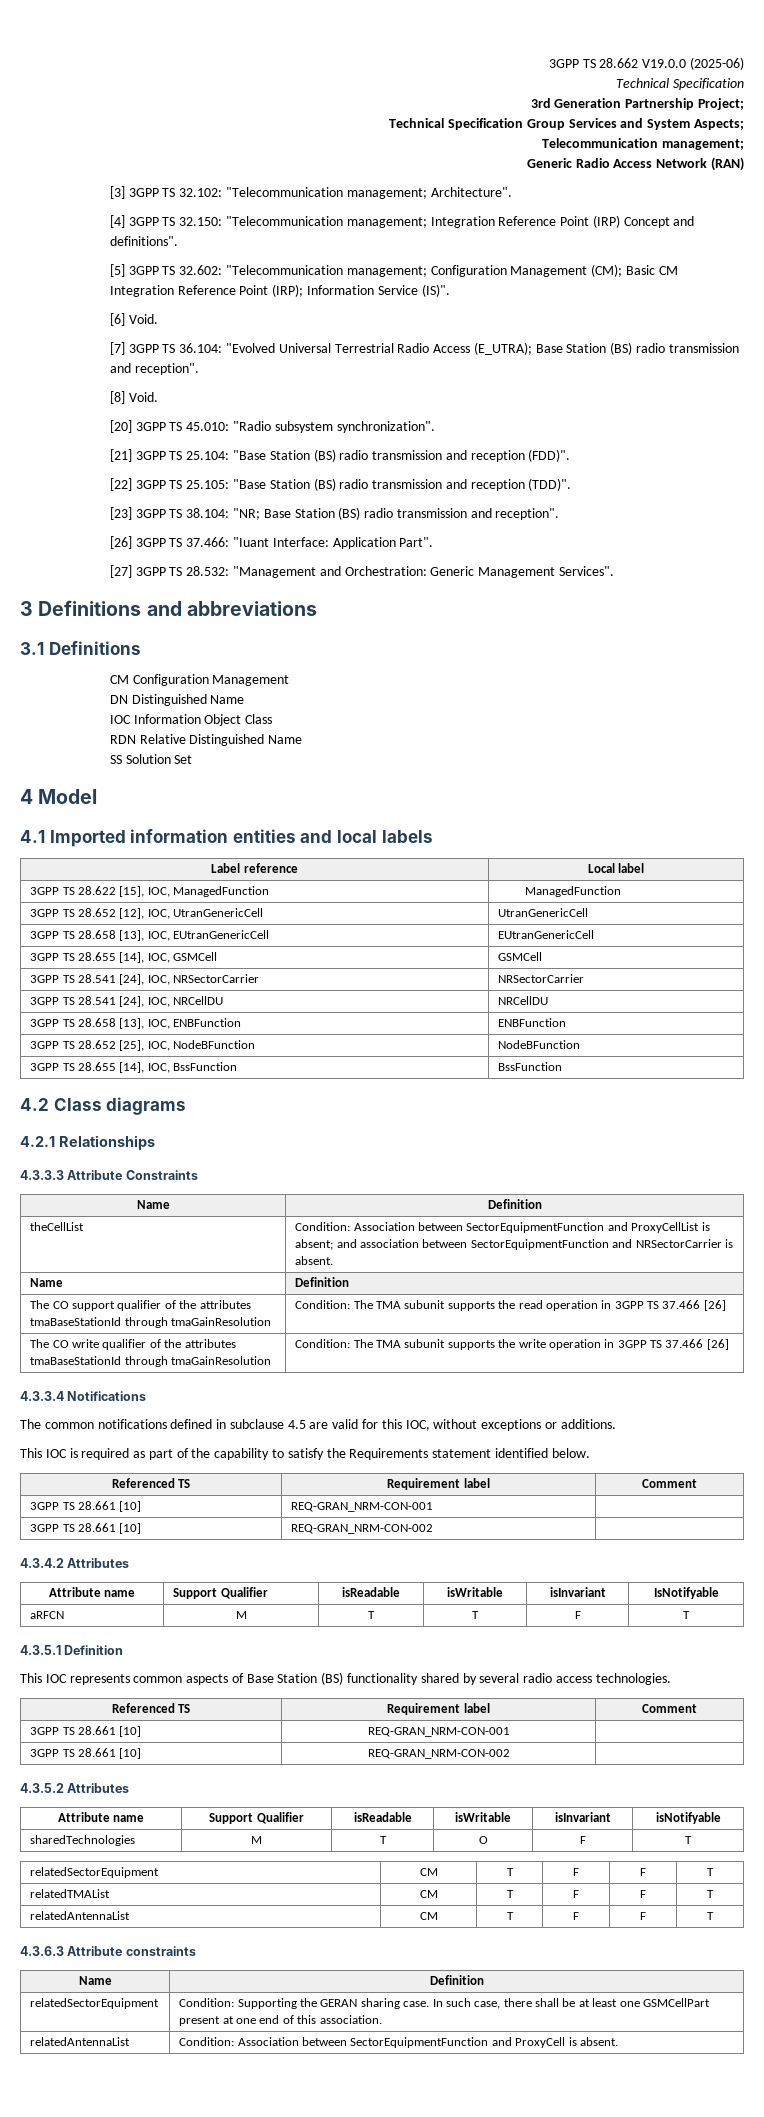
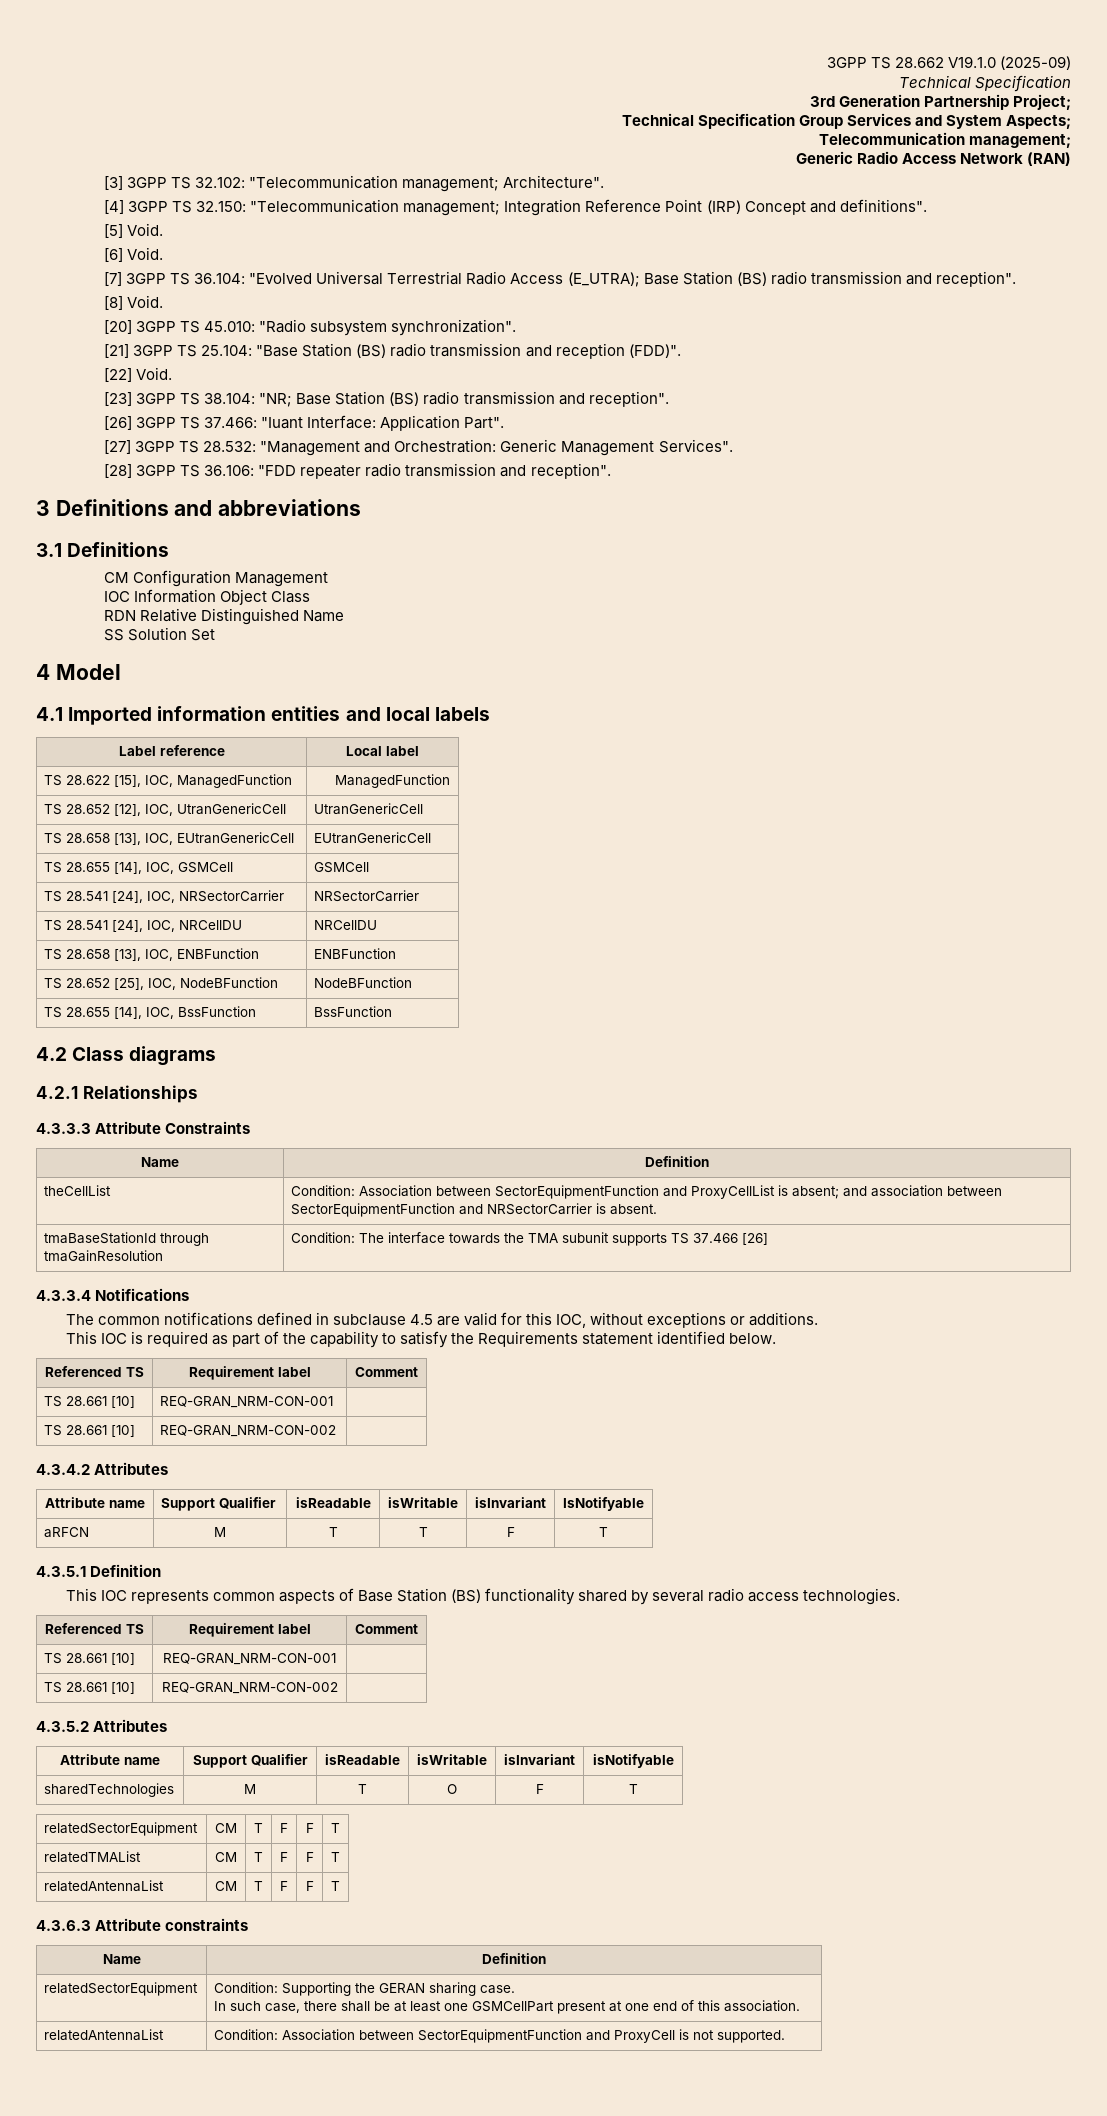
- 3GPP TS 28.662 V19.0.0 (2025-06)
+ 3GPP TS 28.662 V19.1.0 (2025-09)
- [5] 3GPP TS 32.602: "Telecommunication management; Configuration Management (CM); Basic CM Integration Reference Point (IRP); Information Service (IS)".
+ [5] Void.
- [22] 3GPP TS 25.105: "Base Station (BS) radio transmission and reception (TDD)".
+ [22] Void.
+ [28] 3GPP TS 36.106: "FDD repeater radio transmission and reception".
- DN Distinguished Name
- 3GPP TS 28.622 [15], IOC, ManagedFunction | ManagedFunction
+ TS 28.622 [15], IOC, ManagedFunction | ManagedFunction
- 3GPP TS 28.652 [12], IOC, UtranGenericCell | UtranGenericCell
+ TS 28.652 [12], IOC, UtranGenericCell | UtranGenericCell
- 3GPP TS 28.658 [13], IOC, EUtranGenericCell | EUtranGenericCell
+ TS 28.658 [13], IOC, EUtranGenericCell | EUtranGenericCell
- 3GPP TS 28.655 [14], IOC, GSMCell | GSMCell
+ TS 28.655 [14], IOC, GSMCell | GSMCell
- 3GPP TS 28.541 [24], IOC, NRSectorCarrier | NRSectorCarrier
+ TS 28.541 [24], IOC, NRSectorCarrier | NRSectorCarrier
- 3GPP TS 28.541 [24], IOC, NRCellDU | NRCellDU
+ TS 28.541 [24], IOC, NRCellDU | NRCellDU
- 3GPP TS 28.658 [13], IOC, ENBFunction | ENBFunction
+ TS 28.658 [13], IOC, ENBFunction | ENBFunction
- 3GPP TS 28.652 [25], IOC, NodeBFunction | NodeBFunction
+ TS 28.652 [25], IOC, NodeBFunction | NodeBFunction
- 3GPP TS 28.655 [14], IOC, BssFunction | BssFunction
+ TS 28.655 [14], IOC, BssFunction | BssFunction
  theCellList | Condition: Association between SectorEquipmentFunction and ProxyCellList is absent; and association between SectorEquipmentFunction and NRSectorCarrier is absent.
- Name | Definition
- The CO support qualifier of the attributes tmaBaseStationId through tmaGainResolution | Condition: The TMA subunit supports the read operation in 3GPP TS 37.466 [26]
- The CO write qualifier of the attributes tmaBaseStationId through tmaGainResolution | Condition: The TMA subunit supports the write operation in 3GPP TS 37.466 [26]
+ tmaBaseStationId through tmaGainResolution | Condition: The interface towards the TMA subunit supports TS 37.466 [26]
  This IOC is required as part of the capability to satisfy the Requirements statement identified below.
  Referenced TS | Requirement label | Comment
- 3GPP TS 28.661 [10] | REQ-GRAN_NRM-CON-001 |
- 3GPP TS 28.661 [10] | REQ-GRAN_NRM-CON-002 |
+ TS 28.661 [10] | REQ-GRAN_NRM-CON-001 |
+ TS 28.661 [10] | REQ-GRAN_NRM-CON-002 |
  This IOC represents common aspects of Base Station (BS) functionality shared by several radio access technologies.
  Referenced TS | Requirement label | Comment
- 3GPP TS 28.661 [10] | REQ-GRAN_NRM-CON-001 |
- 3GPP TS 28.661 [10] | REQ-GRAN_NRM-CON-002 |
+ TS 28.661 [10] | REQ-GRAN_NRM-CON-001 |
+ TS 28.661 [10] | REQ-GRAN_NRM-CON-002 |
- relatedSectorEquipment | Condition: Supporting the GERAN sharing case. In such case, there shall be at least one GSMCellPart present at one end of this association.
+ relatedSectorEquipment | Condition: Supporting the GERAN sharing case.
+ In such case, there shall be at least one GSMCellPart present at one end of this association.
- relatedAntennaList | Condition: Association between SectorEquipmentFunction and ProxyCell is absent.
+ relatedAntennaList | Condition: Association between SectorEquipmentFunction and ProxyCell is not supported.

